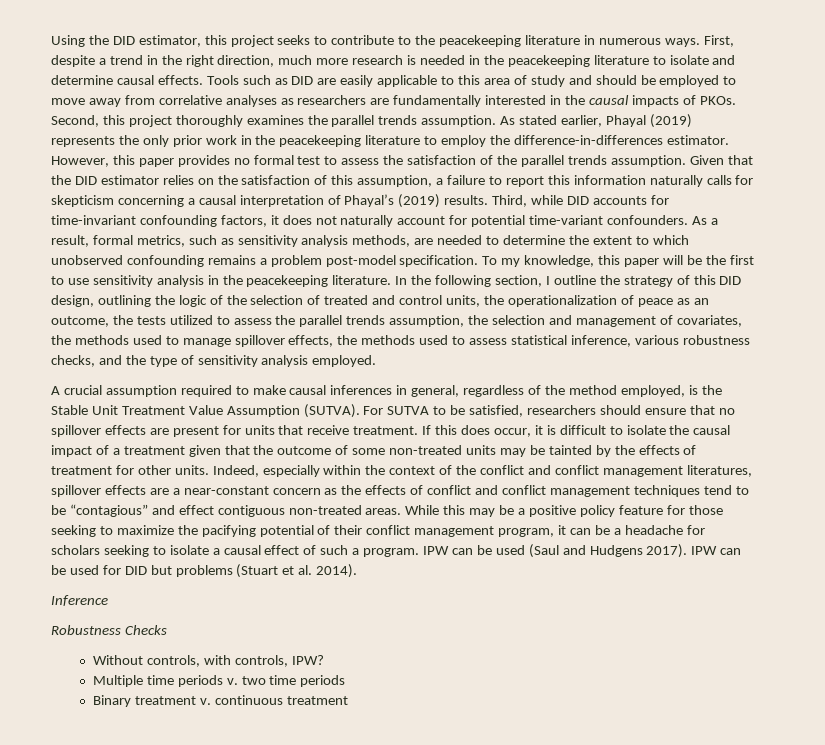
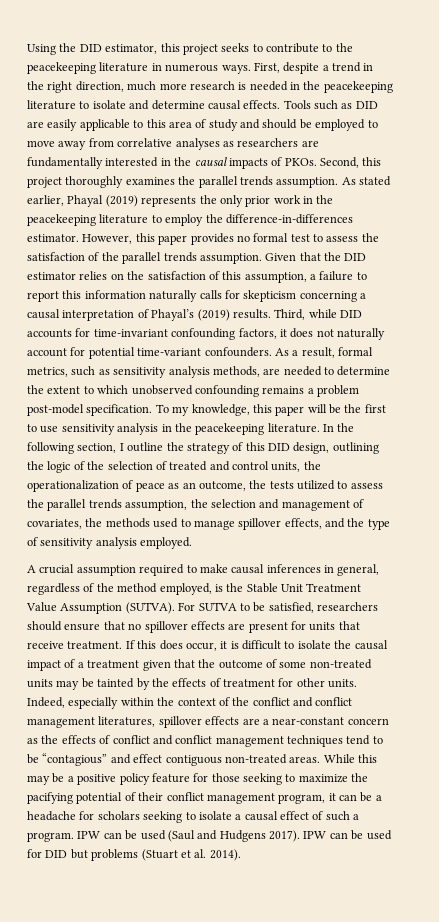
- In the following section, I outline the strategy of this DID design, outlining the logic of the selection of treated and control units, the operationalization of peace as an outcome, the tests utilized to assess the parallel trends assumption, the selection and management of covariates, the methods used to manage spillover effects, the methods used to assess statistical inference, various robustness checks, and the type of sensitivity analysis employed.
+ In the following section, I outline the strategy of this DID design, outlining the logic of the selection of treated and control units, the operationalization of peace as an outcome, the tests utilized to assess the parallel trends assumption, the selection and management of covariates, the methods used to manage spillover effects, and the type of sensitivity analysis employed.
- Inference
- Robustness Checks
- Without controls, with controls, IPW?
- Multiple time periods v. two time periods
- Binary treatment v. continuous treatment

